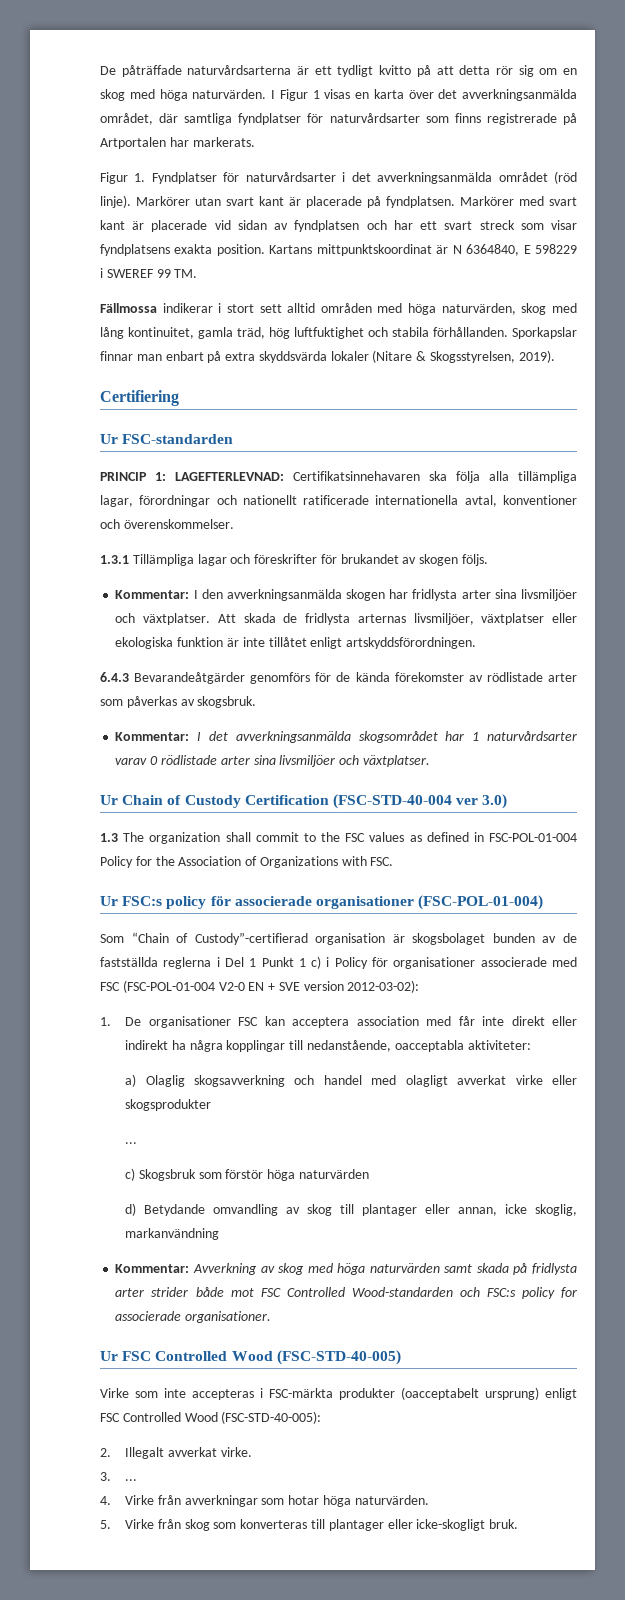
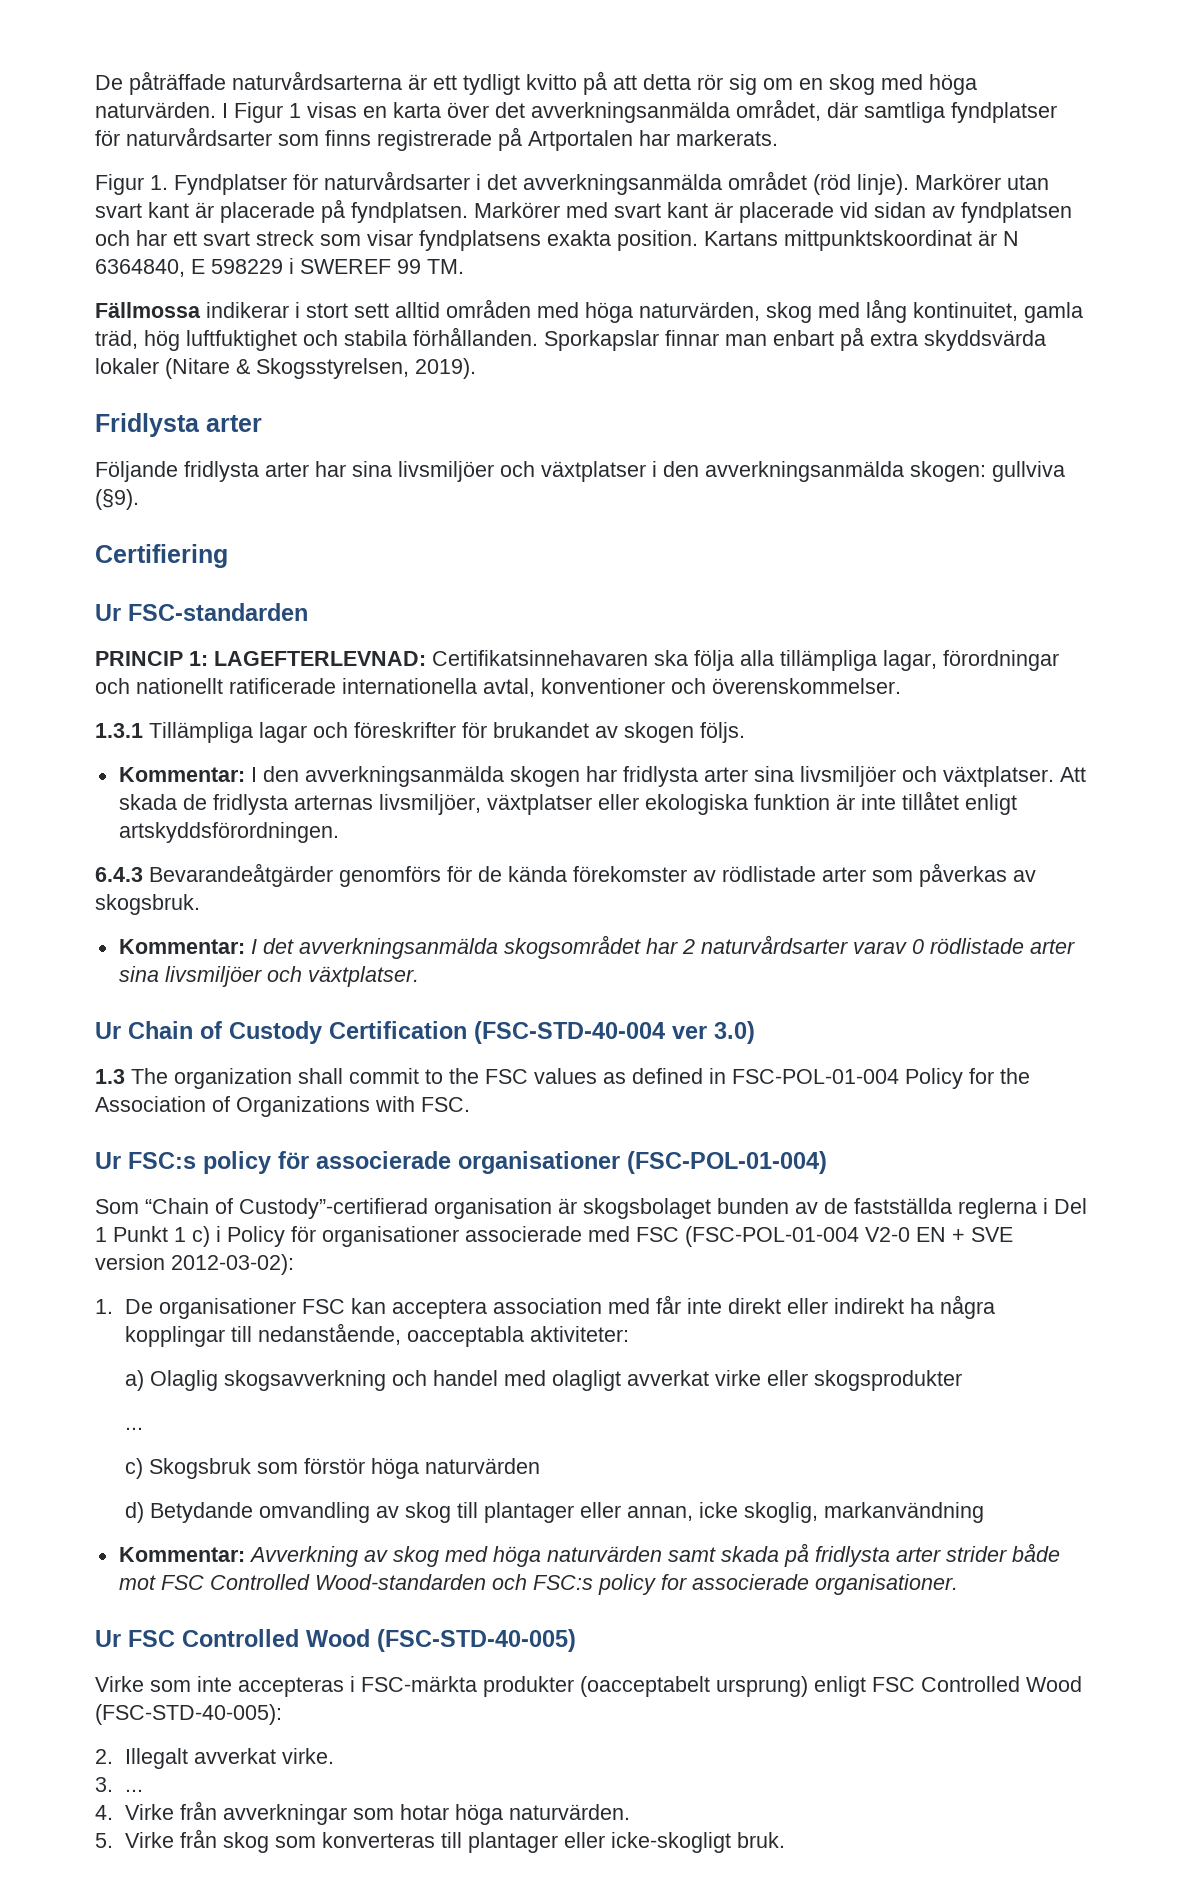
+ Fridlysta arter
+ Följande fridlysta arter har sina livsmiljöer och växtplatser i den avverkningsanmälda skogen: gullviva (§9).
- Kommentar: I det avverkningsanmälda skogsområdet har 1 naturvårdsarter varav 0 rödlistade arter sina livsmiljöer och växtplatser.
+ Kommentar: I det avverkningsanmälda skogsområdet har 2 naturvårdsarter varav 0 rödlistade arter sina livsmiljöer och växtplatser.

